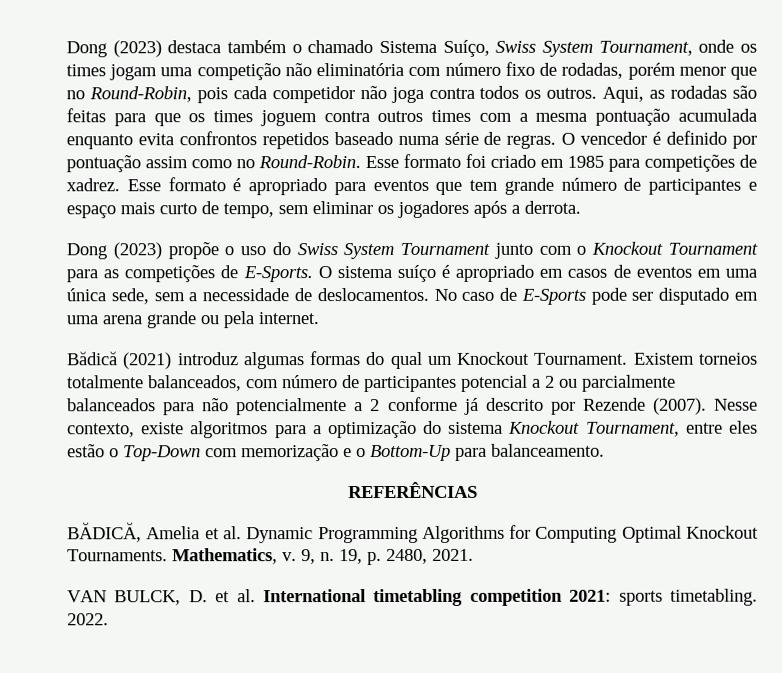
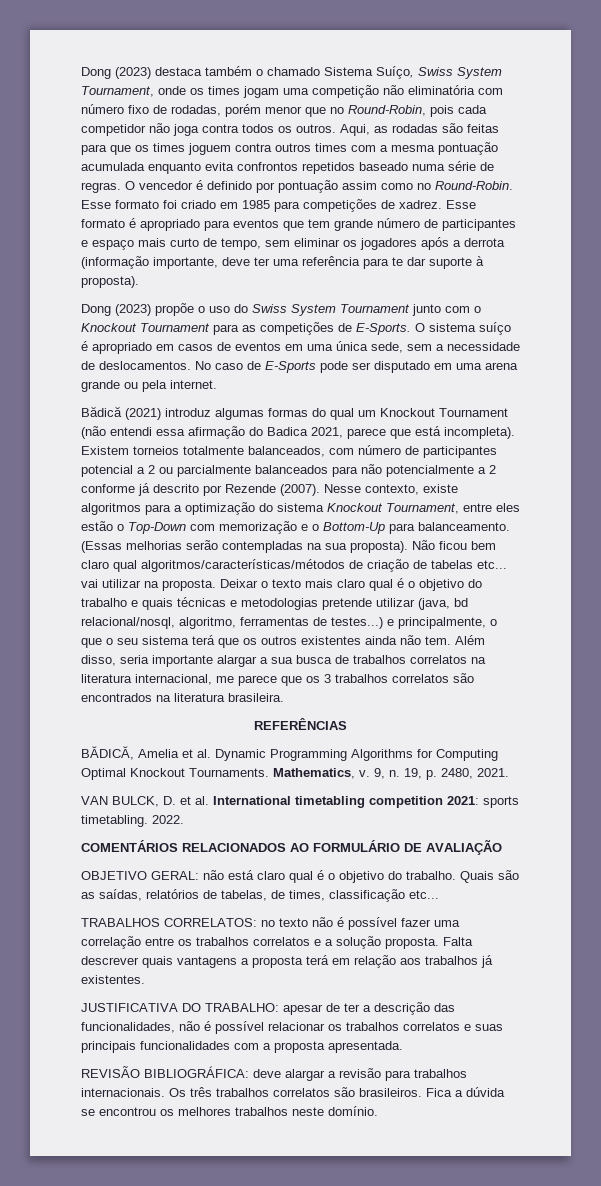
- Esse formato é apropriado para eventos que tem grande número de participantes e espaço mais curto de tempo, sem eliminar os jogadores após a derrota.
+ Esse formato é apropriado para eventos que tem grande número de participantes e espaço mais curto de tempo, sem eliminar os jogadores após a derrota (informação importante, deve ter uma referência para te dar suporte à proposta).
- Bădică (2021) introduz algumas formas do qual um Knockout Tournament.
+ Bădică (2021) introduz algumas formas do qual um Knockout Tournament (não entendi essa afirmação do Badica 2021, parece que está incompleta).
+ (Essas melhorias serão contempladas na sua proposta). Não ficou bem claro qual algoritmos/características/métodos de criação de tabelas etc... vai utilizar na proposta. Deixar o texto mais claro qual é o objetivo do trabalho e quais técnicas e metodologias pretende utilizar (java, bd relacional/nosql, algoritmo, ferramentas de testes...) e principalmente, o que o seu sistema terá que os outros existentes ainda não tem. Além disso, seria importante alargar a sua busca de trabalhos correlatos na literatura internacional, me parece que os 3 trabalhos correlatos são encontrados na literatura brasileira.
+ COMENTÁRIOS RELACIONADOS AO FORMULÁRIO DE AVALIAÇÃO
+ OBJETIVO GERAL: não está claro qual é o objetivo do trabalho. Quais são as saídas, relatórios de tabelas, de times, classificação etc...
+ TRABALHOS CORRELATOS: no texto não é possível fazer uma correlação entre os trabalhos correlatos e a solução proposta. Falta descrever quais vantagens a proposta terá em relação aos trabalhos já existentes.
+ JUSTIFICATIVA DO TRABALHO: apesar de ter a descrição das funcionalidades, não é possível relacionar os trabalhos correlatos e suas principais funcionalidades com a proposta apresentada.
+ REVISÃO BIBLIOGRÁFICA: deve alargar a revisão para trabalhos internacionais. Os três trabalhos correlatos são brasileiros. Fica a dúvida se encontrou os melhores trabalhos neste domínio.

